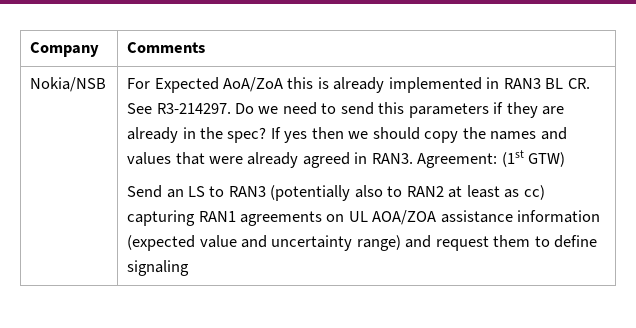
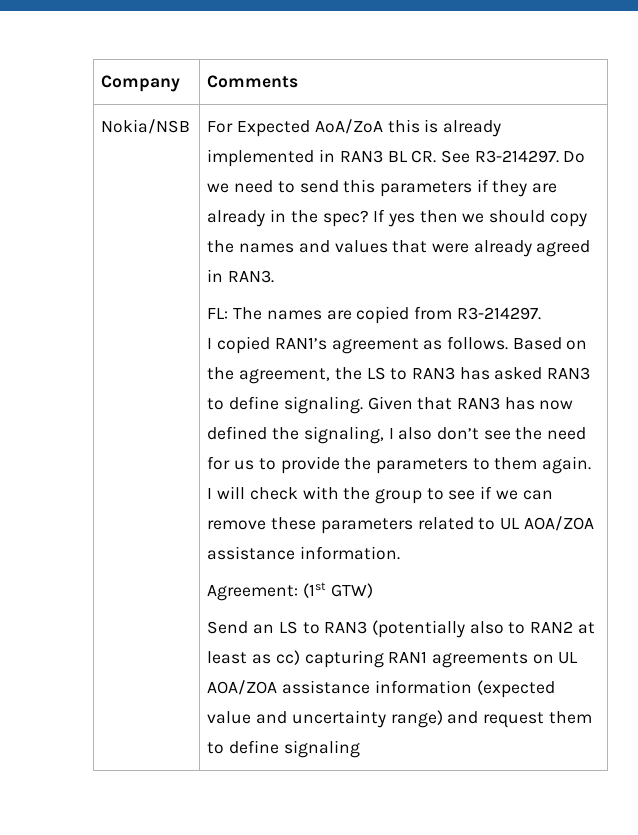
- If yes then we should copy the names and values that were already agreed in RAN3. Agreement: (1st GTW)
+ If yes then we should copy the names and values that were already agreed in RAN3.
+ FL: The names are copied from R3-214297.
+ I copied RAN1’s agreement as follows. Based on the agreement, the LS to RAN3 has asked RAN3 to define signaling. Given that RAN3 has now defined the signaling, I also don’t see the need for us to provide the parameters to them again. I will check with the group to see if we can remove these parameters related to UL AOA/ZOA assistance information.
+ Agreement: (1st GTW)

